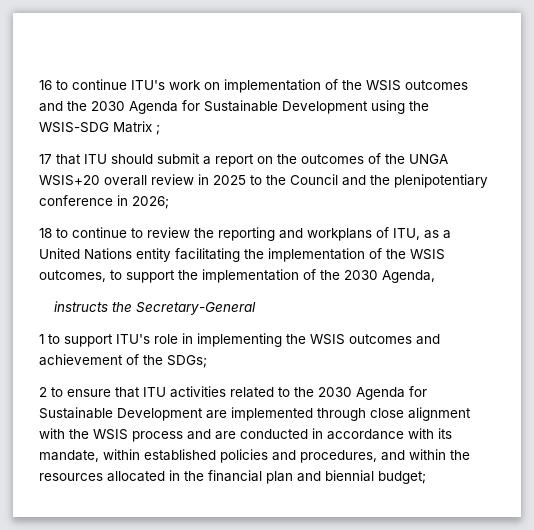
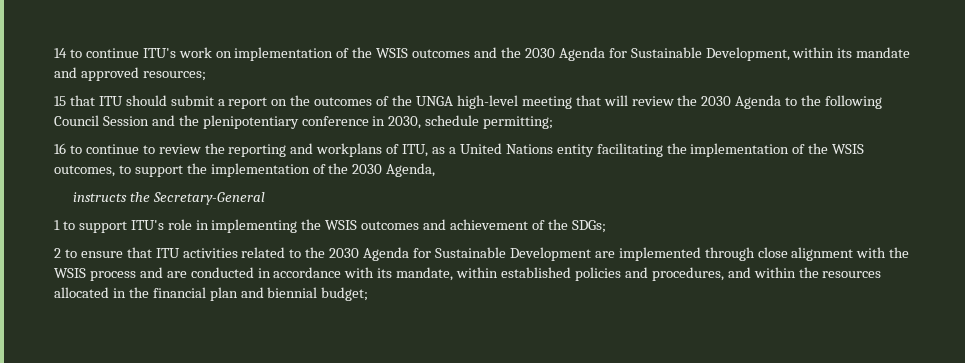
- 16 to continue ITU's work on implementation of the WSIS outcomes and the 2030 Agenda for Sustainable Development using the WSIS-SDG Matrix ;
- 17 that ITU should submit a report on the outcomes of the UNGA WSIS+20 overall review in 2025 to the Council and the plenipotentiary conference in 2026;
- 18 to continue to review the reporting and workplans of ITU, as a United Nations entity facilitating the implementation of the WSIS outcomes, to support the implementation of the 2030 Agenda,
+ 14 to continue ITU's work on implementation of the WSIS outcomes and the 2030 Agenda for Sustainable Development, within its mandate and approved resources;
+ 15 that ITU should submit a report on the outcomes of the UNGA high-level meeting that will review the 2030 Agenda to the following Council Session and the plenipotentiary conference in 2030, schedule permitting;
+ 16 to continue to review the reporting and workplans of ITU, as a United Nations entity facilitating the implementation of the WSIS outcomes, to support the implementation of the 2030 Agenda,

